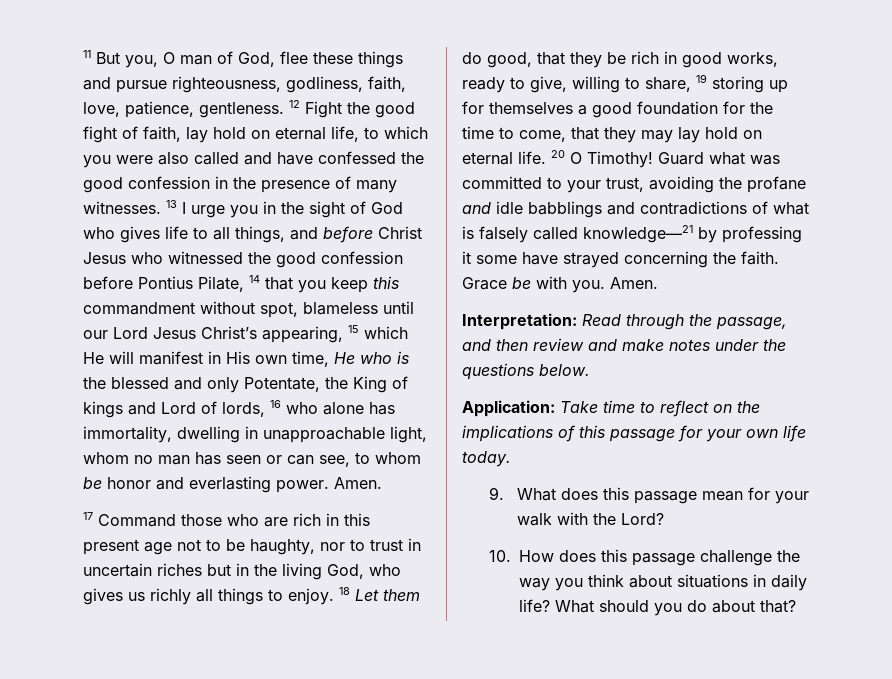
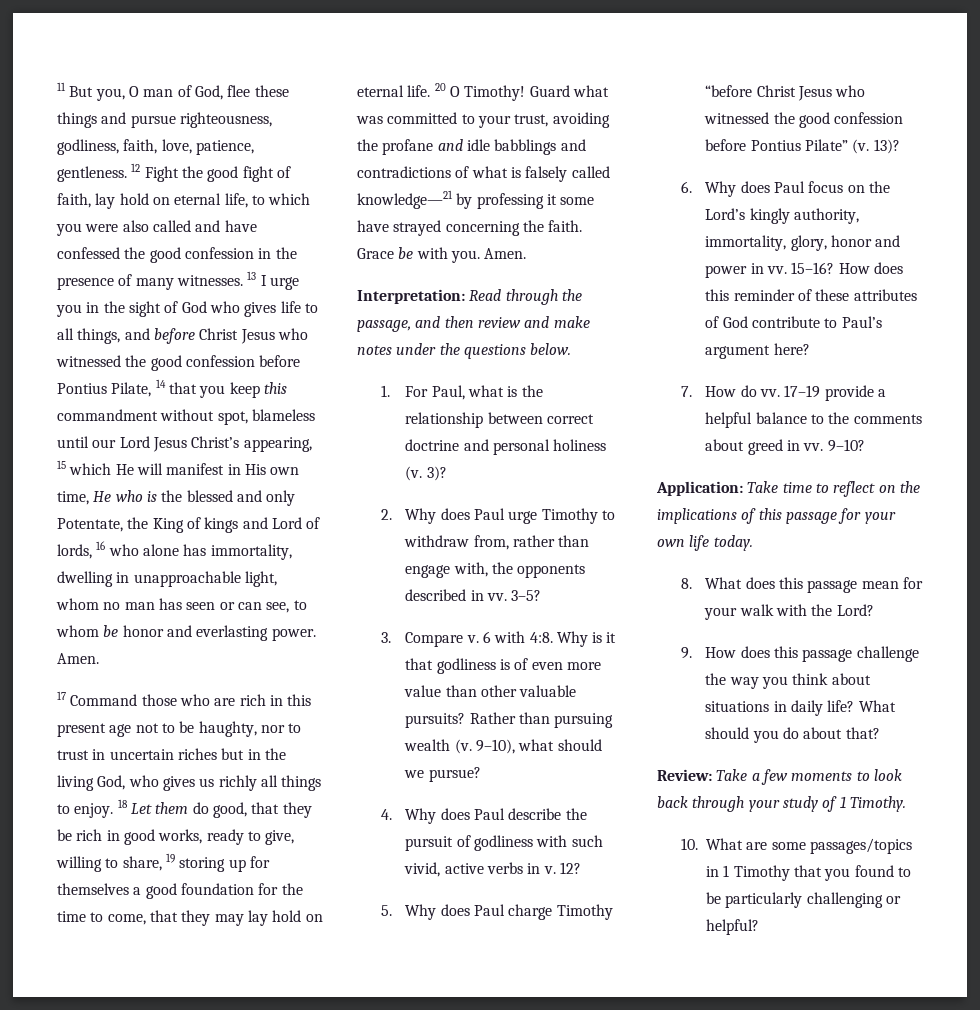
+ 1. For Paul, what is the relationship between correct doctrine and personal holiness (v. 3)?
+ 2. Why does Paul urge Timothy to withdraw from, rather than engage with, the opponents described in vv. 3–5?
+ 3. Compare v. 6 with 4:8. Why is it that godliness is of even more value than other valuable pursuits? Rather than pursuing wealth (v. 9–10), what should we pursue?
+ 4. Why does Paul describe the pursuit of godliness with such vivid, active verbs in v. 12?
+ 5. Why does Paul charge Timothy “before Christ Jesus who witnessed the good confession before Pontius Pilate” (v. 13)?
+ 6. Why does Paul focus on the Lord’s kingly authority, immortality, glory, honor and power in vv. 15–16? How does this reminder of these attributes of God contribute to Paul’s argument here?
+ 7. How do vv. 17–19 provide a helpful balance to the comments about greed in vv. 9–10?
- 9. What does this passage mean for your walk with the Lord?
+ 8. What does this passage mean for your walk with the Lord?
- 10. How does this passage challenge the way you think about situations in daily life?
+ 9. How does this passage challenge the way you think about situations in daily life?
+ Review: Take a few moments to look back through your study of 1 Timothy.
+ 10. What are some passages/topics in 1 Timothy that you found to be particularly challenging or helpful?

